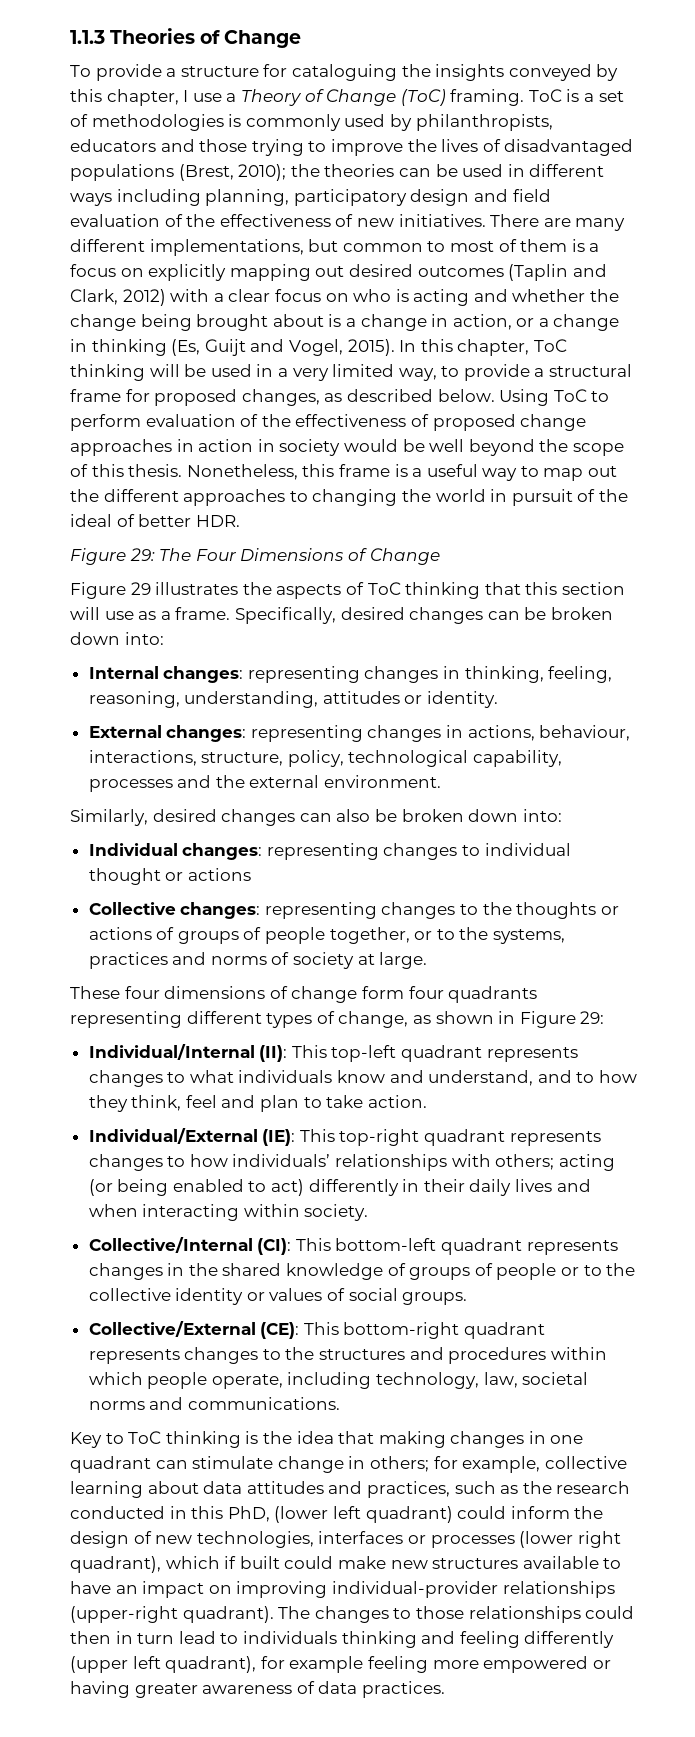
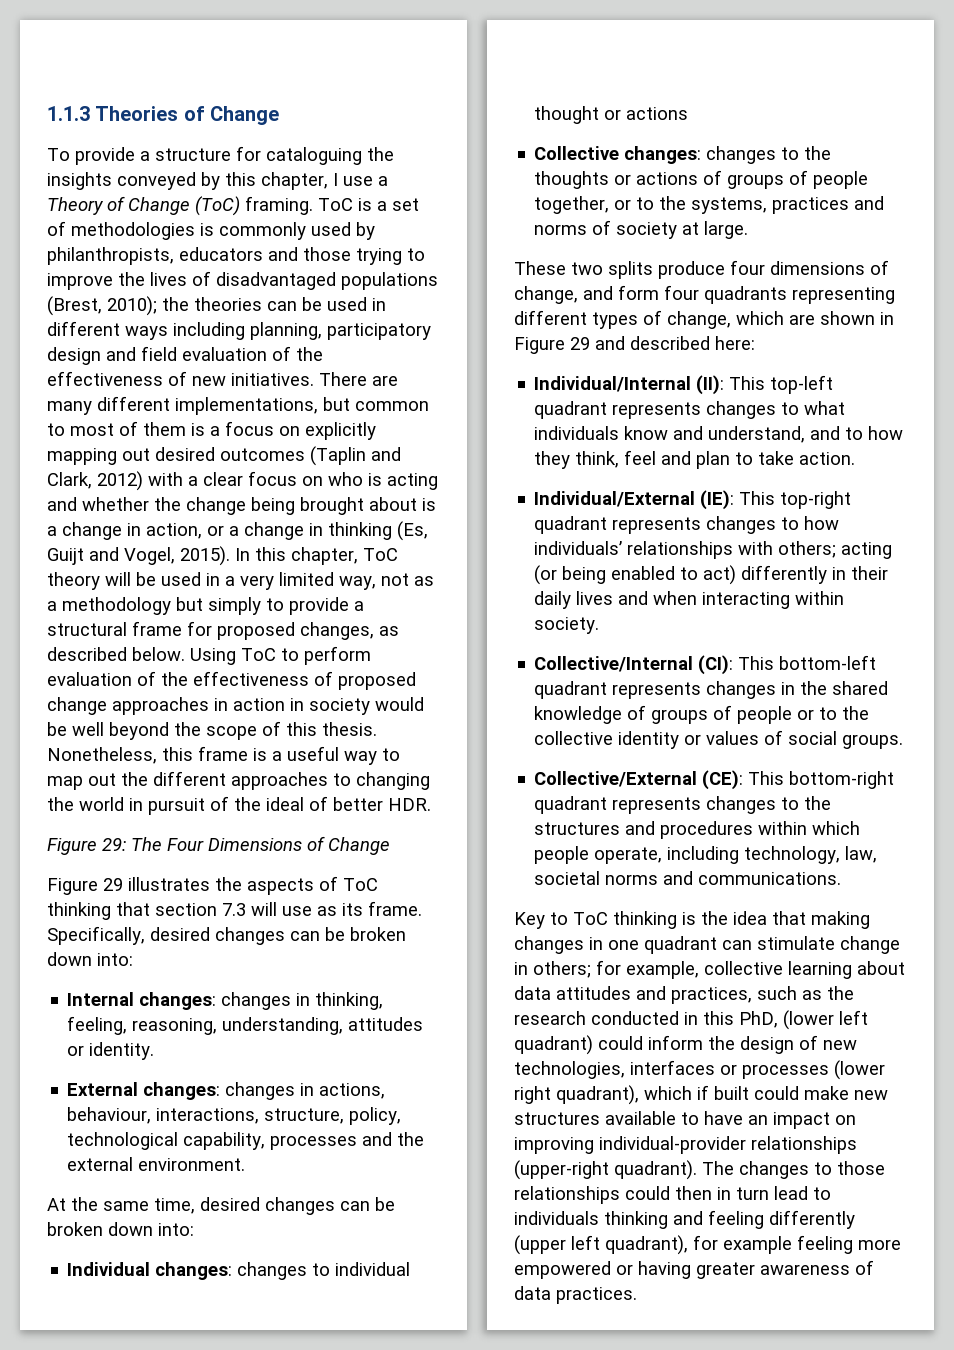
- In this chapter, ToC thinking will be used in a very limited way, to provide a structural frame for proposed changes, as described below.
+ In this chapter, ToC theory will be used in a very limited way, not as a methodology but simply to provide a structural frame for proposed changes, as described below.
- Figure 29 illustrates the aspects of ToC thinking that this section will use as a frame.
+ Figure 29 illustrates the aspects of ToC thinking that section 7.3 will use as its frame.
- Internal changes: representing changes in thinking, feeling, reasoning, understanding, attitudes or identity.
+ Internal changes: changes in thinking, feeling, reasoning, understanding, attitudes or identity.
- External changes: representing changes in actions, behaviour, interactions, structure, policy, technological capability, processes and the external environment.
+ External changes: changes in actions, behaviour, interactions, structure, policy, technological capability, processes and the external environment.
- Similarly, desired changes can also be broken down into:
+ At the same time, desired changes can be broken down into:
- Individual changes: representing changes to individual thought or actions
+ Individual changes: changes to individual thought or actions
- Collective changes: representing changes to the thoughts or actions of groups of people together, or to the systems, practices and norms of society at large.
+ Collective changes: changes to the thoughts or actions of groups of people together, or to the systems, practices and norms of society at large.
- These four dimensions of change form four quadrants representing different types of change, as shown in Figure 29:
+ These two splits produce four dimensions of change, and form four quadrants representing different types of change, which are shown in Figure 29 and described here:

